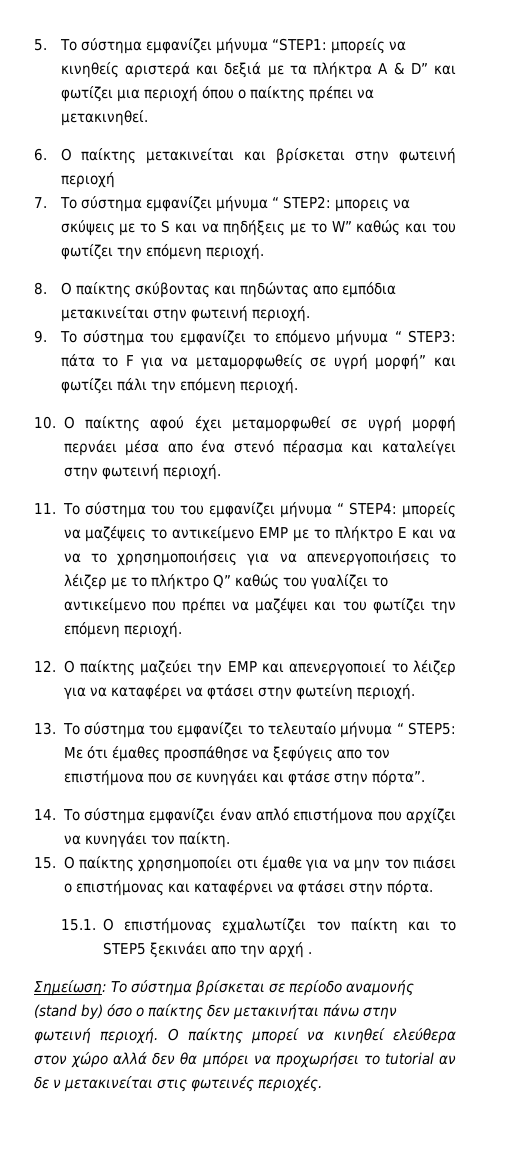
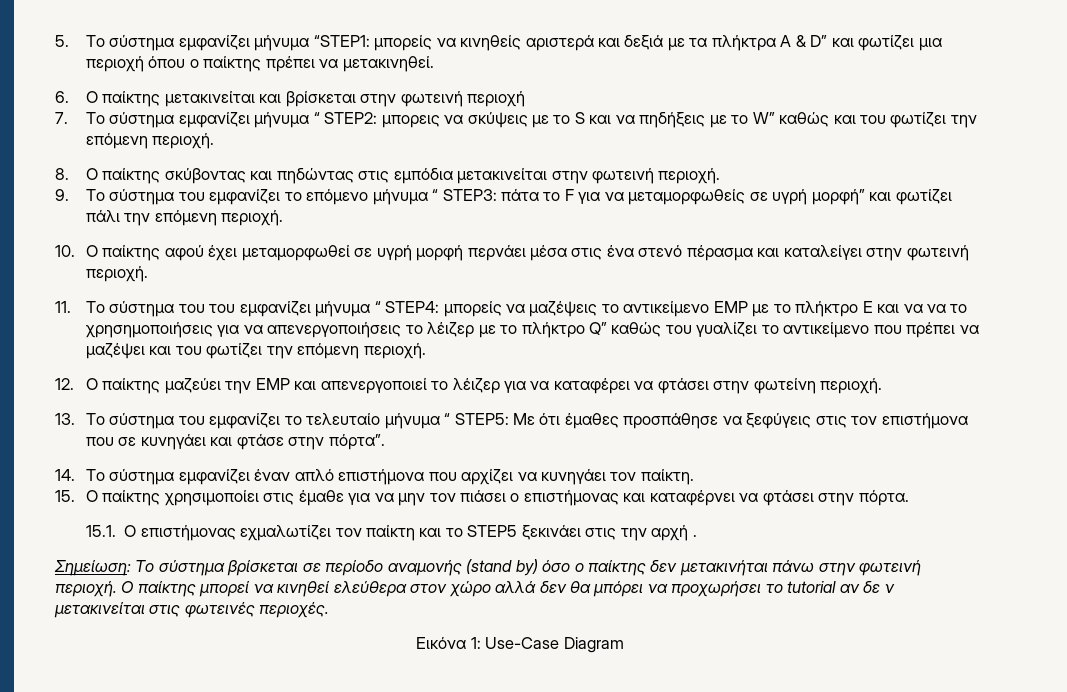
- 8. Ο παίκτης σκύβοντας και πηδώντας απο εμπόδια μετακινείται στην φωτεινή περιοχή.
+ 8. Ο παίκτης σκύβοντας και πηδώντας στις εμπόδια μετακινείται στην φωτεινή περιοχή.
- 10. Ο παίκτης αφού έχει μεταμορφωθεί σε υγρή μορφή περνάει μέσα απο ένα στενό πέρασμα και καταλείγει στην φωτεινή περιοχή.
+ 10. Ο παίκτης αφού έχει μεταμορφωθεί σε υγρή μορφή περνάει μέσα στις ένα στενό πέρασμα και καταλείγει στην φωτεινή περιοχή.
- 13. Το σύστημα του εμφανίζει το τελευταίο μήνυμα “ STEP5: Με ότι έμαθες προσπάθησε να ξεφύγεις απο τον επιστήμονα που σε κυνηγάει και φτάσε στην πόρτα”.
+ 13. Το σύστημα του εμφανίζει το τελευταίο μήνυμα “ STEP5: Με ότι έμαθες προσπάθησε να ξεφύγεις στις τον επιστήμονα που σε κυνηγάει και φτάσε στην πόρτα”.
- 15. Ο παίκτης χρησημοποίει οτι έμαθε για να μην τον πιάσει ο επιστήμονας και καταφέρνει να φτάσει στην πόρτα.
+ 15. Ο παίκτης χρησιμοποίει στις έμαθε για να μην τον πιάσει ο επιστήμονας και καταφέρνει να φτάσει στην πόρτα.
- 15.1. Ο επιστήμονας εχμαλωτίζει τον παίκτη και το STEP5 ξεκινάει απο την αρχή .
+ 15.1. Ο επιστήμονας εχμαλωτίζει τον παίκτη και το STEP5 ξεκινάει στις την αρχή .
+ Εικόνα 1: Use-Case Diagram

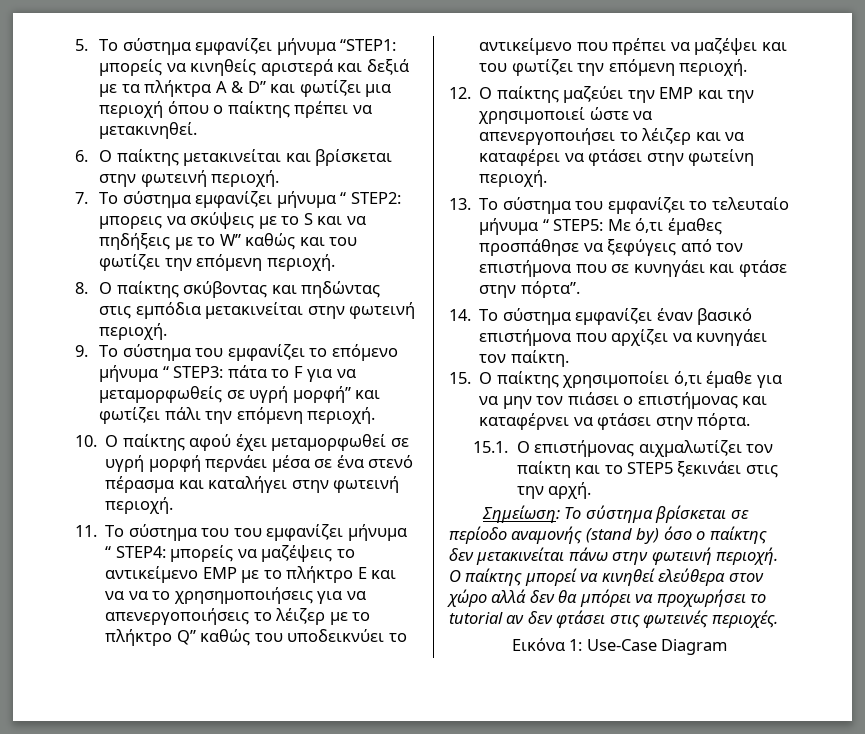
- 6. Ο παίκτης μετακινείται και βρίσκεται στην φωτεινή περιοχή
+ 6. Ο παίκτης μετακινείται και βρίσκεται στην φωτεινή περιοχή.
- 10. Ο παίκτης αφού έχει μεταμορφωθεί σε υγρή μορφή περνάει μέσα στις ένα στενό πέρασμα και καταλείγει στην φωτεινή περιοχή.
+ 10. Ο παίκτης αφού έχει μεταμορφωθεί σε υγρή μορφή περνάει μέσα σε ένα στενό πέρασμα και καταλήγει στην φωτεινή περιοχή.
- 11. Το σύστημα του του εμφανίζει μήνυμα “ STEP4: μπορείς να μαζέψεις το αντικείμενο EMP με το πλήκτρο Ε και να να το χρησημοποιήσεις για να απενεργοποιήσεις το λέιζερ με το πλήκτρο Q” καθώς του γυαλίζει το αντικείμενο που πρέπει να μαζέψει και του φωτίζει την επόμενη περιοχή.
+ 11. Το σύστημα του του εμφανίζει μήνυμα “ STEP4: μπορείς να μαζέψεις το αντικείμενο EMP με το πλήκτρο Ε και να να το χρησημοποιήσεις για να απενεργοποιήσεις το λέιζερ με το πλήκτρο Q” καθώς του υποδεικνύει το αντικείμενο που πρέπει να μαζέψει και του φωτίζει την επόμενη περιοχή.
- 12. Ο παίκτης μαζεύει την EMP και απενεργοποιεί το λέιζερ για να καταφέρει να φτάσει στην φωτείνη περιοχή.
+ 12. Ο παίκτης μαζεύει την EMP και την χρησιμοποιεί ώστε να απενεργοποιήσει το λέιζερ και να καταφέρει να φτάσει στην φωτείνη περιοχή.
- 13. Το σύστημα του εμφανίζει το τελευταίο μήνυμα “ STEP5: Με ότι έμαθες προσπάθησε να ξεφύγεις στις τον επιστήμονα που σε κυνηγάει και φτάσε στην πόρτα”.
+ 13. Το σύστημα του εμφανίζει το τελευταίο μήνυμα “ STEP5: Με ό,τι έμαθες προσπάθησε να ξεφύγεις από τον επιστήμονα που σε κυνηγάει και φτάσε στην πόρτα”.
- 14. Το σύστημα εμφανίζει έναν απλό επιστήμονα που αρχίζει να κυνηγάει τον παίκτη.
+ 14. Το σύστημα εμφανίζει έναν βασικό επιστήμονα που αρχίζει να κυνηγάει τον παίκτη.
- 15. Ο παίκτης χρησιμοποίει στις έμαθε για να μην τον πιάσει ο επιστήμονας και καταφέρνει να φτάσει στην πόρτα.
+ 15. Ο παίκτης χρησιμοποίει ό,τι έμαθε για να μην τον πιάσει ο επιστήμονας και καταφέρνει να φτάσει στην πόρτα.
- 15.1. Ο επιστήμονας εχμαλωτίζει τον παίκτη και το STEP5 ξεκινάει στις την αρχή .
+ 15.1. Ο επιστήμονας αιχμαλωτίζει τον παίκτη και το STEP5 ξεκινάει στις την αρχή.
- Σημείωση: Το σύστημα βρίσκεται σε περίοδο αναμονής (stand by) όσο ο παίκτης δεν μετακινήται πάνω στην φωτεινή περιοχή.
+ Σημείωση: Το σύστημα βρίσκεται σε περίοδο αναμονής (stand by) όσο ο παίκτης δεν μετακινείται πάνω στην φωτεινή περιοχή.
- Ο παίκτης μπορεί να κινηθεί ελεύθερα στον χώρο αλλά δεν θα μπόρει να προχωρήσει το tutorial αν δε ν μετακινείται στις φωτεινές περιοχές.
+ Ο παίκτης μπορεί να κινηθεί ελεύθερα στον χώρο αλλά δεν θα μπόρει να προχωρήσει το tutorial αν δεν φτάσει στις φωτεινές περιοχές.

